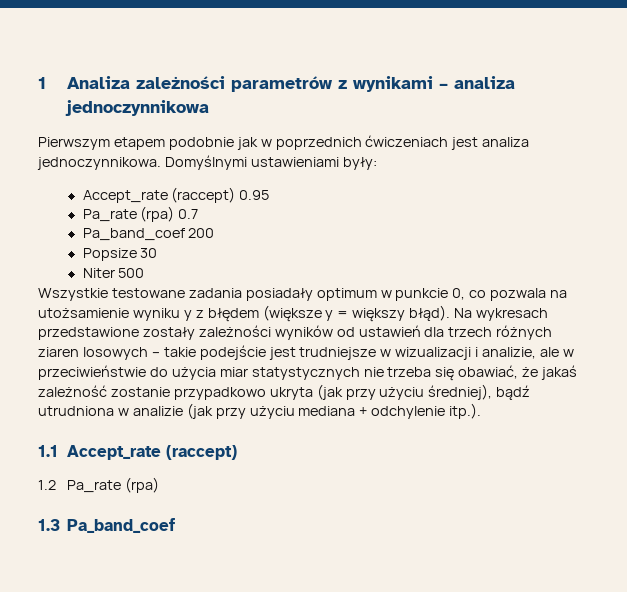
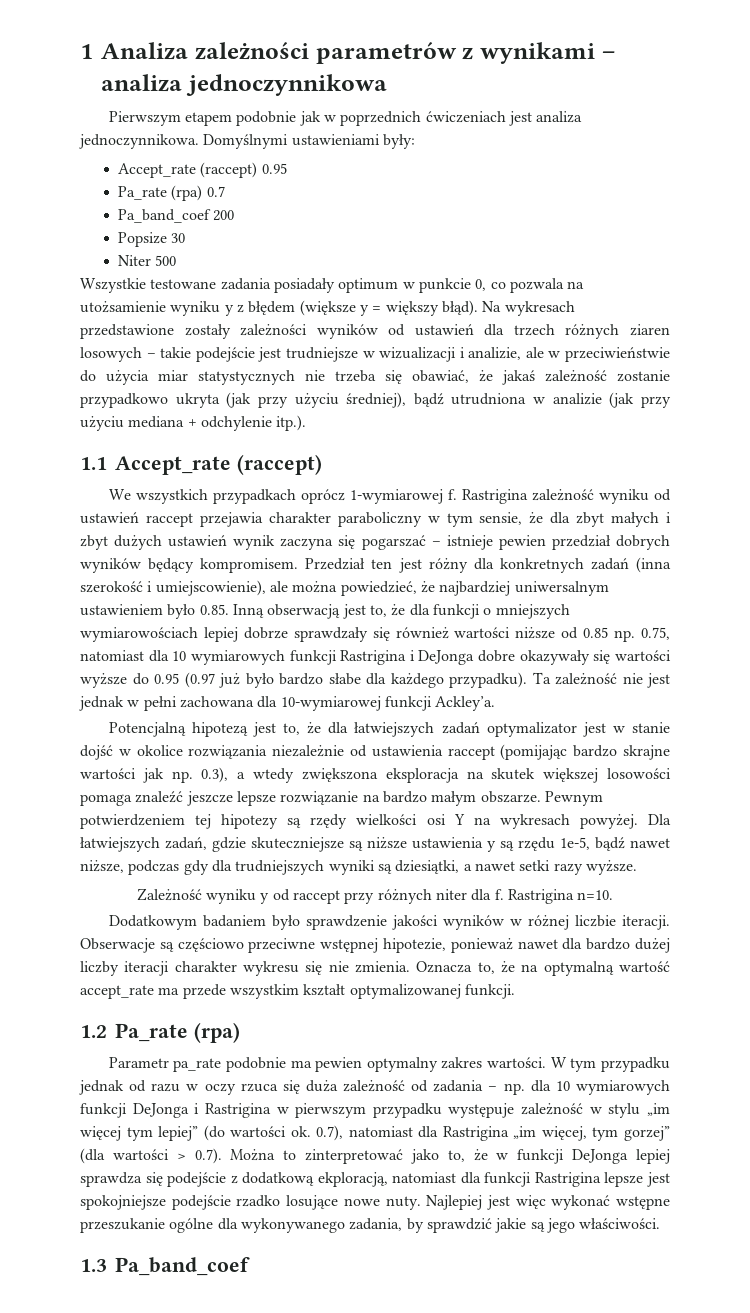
+ We wszystkich przypadkach oprócz 1-wymiarowej f. Rastrigina zależność wyniku od ustawień raccept przejawia charakter paraboliczny w tym sensie, że dla zbyt małych i zbyt dużych ustawień wynik zaczyna się pogarszać – istnieje pewien przedział dobrych wyników będący kompromisem. Przedział ten jest różny dla konkretnych zadań (inna szerokość i umiejscowienie), ale można powiedzieć, że najbardziej uniwersalnym ustawieniem było 0.85. Inną obserwacją jest to, że dla funkcji o mniejszych wymiarowościach lepiej dobrze sprawdzały się również wartości niższe od 0.85 np. 0.75, natomiast dla 10 wymiarowych funkcji Rastrigina i DeJonga dobre okazywały się wartości wyższe do 0.95 (0.97 już było bardzo słabe dla każdego przypadku). Ta zależność nie jest jednak w pełni zachowana dla 10-wymiarowej funkcji Ackley’a.
+ Potencjalną hipotezą jest to, że dla łatwiejszych zadań optymalizator jest w stanie dojść w okolice rozwiązania niezależnie od ustawienia raccept (pomijając bardzo skrajne wartości jak np. 0.3), a wtedy zwiększona eksploracja na skutek większej losowości pomaga znaleźć jeszcze lepsze rozwiązanie na bardzo małym obszarze. Pewnym potwierdzeniem tej hipotezy są rzędy wielkości osi Y na wykresach powyżej. Dla łatwiejszych zadań, gdzie skuteczniejsze są niższe ustawienia y są rzędu 1e-5, bądź nawet niższe, podczas gdy dla trudniejszych wyniki są dziesiątki, a nawet setki razy wyższe.
+ Zależność wyniku y od raccept przy różnych niter dla f. Rastrigina n=10.
+ Dodatkowym badaniem było sprawdzenie jakości wyników w różnej liczbie iteracji. Obserwacje są częściowo przeciwne wstępnej hipotezie, ponieważ nawet dla bardzo dużej liczby iteracji charakter wykresu się nie zmienia. Oznacza to, że na optymalną wartość accept_rate ma przede wszystkim kształt optymalizowanej funkcji.
  1.2 Pa_rate (rpa)
+ Parametr pa_rate podobnie ma pewien optymalny zakres wartości. W tym przypadku jednak od razu w oczy rzuca się duża zależność od zadania – np. dla 10 wymiarowych funkcji DeJonga i Rastrigina w pierwszym przypadku występuje zależność w stylu „im więcej tym lepiej” (do wartości ok. 0.7), natomiast dla Rastrigina „im więcej, tym gorzej” (dla wartości > 0.7). Można to zinterpretować jako to, że w funkcji DeJonga lepiej sprawdza się podejście z dodatkową ekploracją, natomiast dla funkcji Rastrigina lepsze jest spokojniejsze podejście rzadko losujące nowe nuty. Najlepiej jest więc wykonać wstępne przeszukanie ogólne dla wykonywanego zadania, by sprawdzić jakie są jego właściwości.

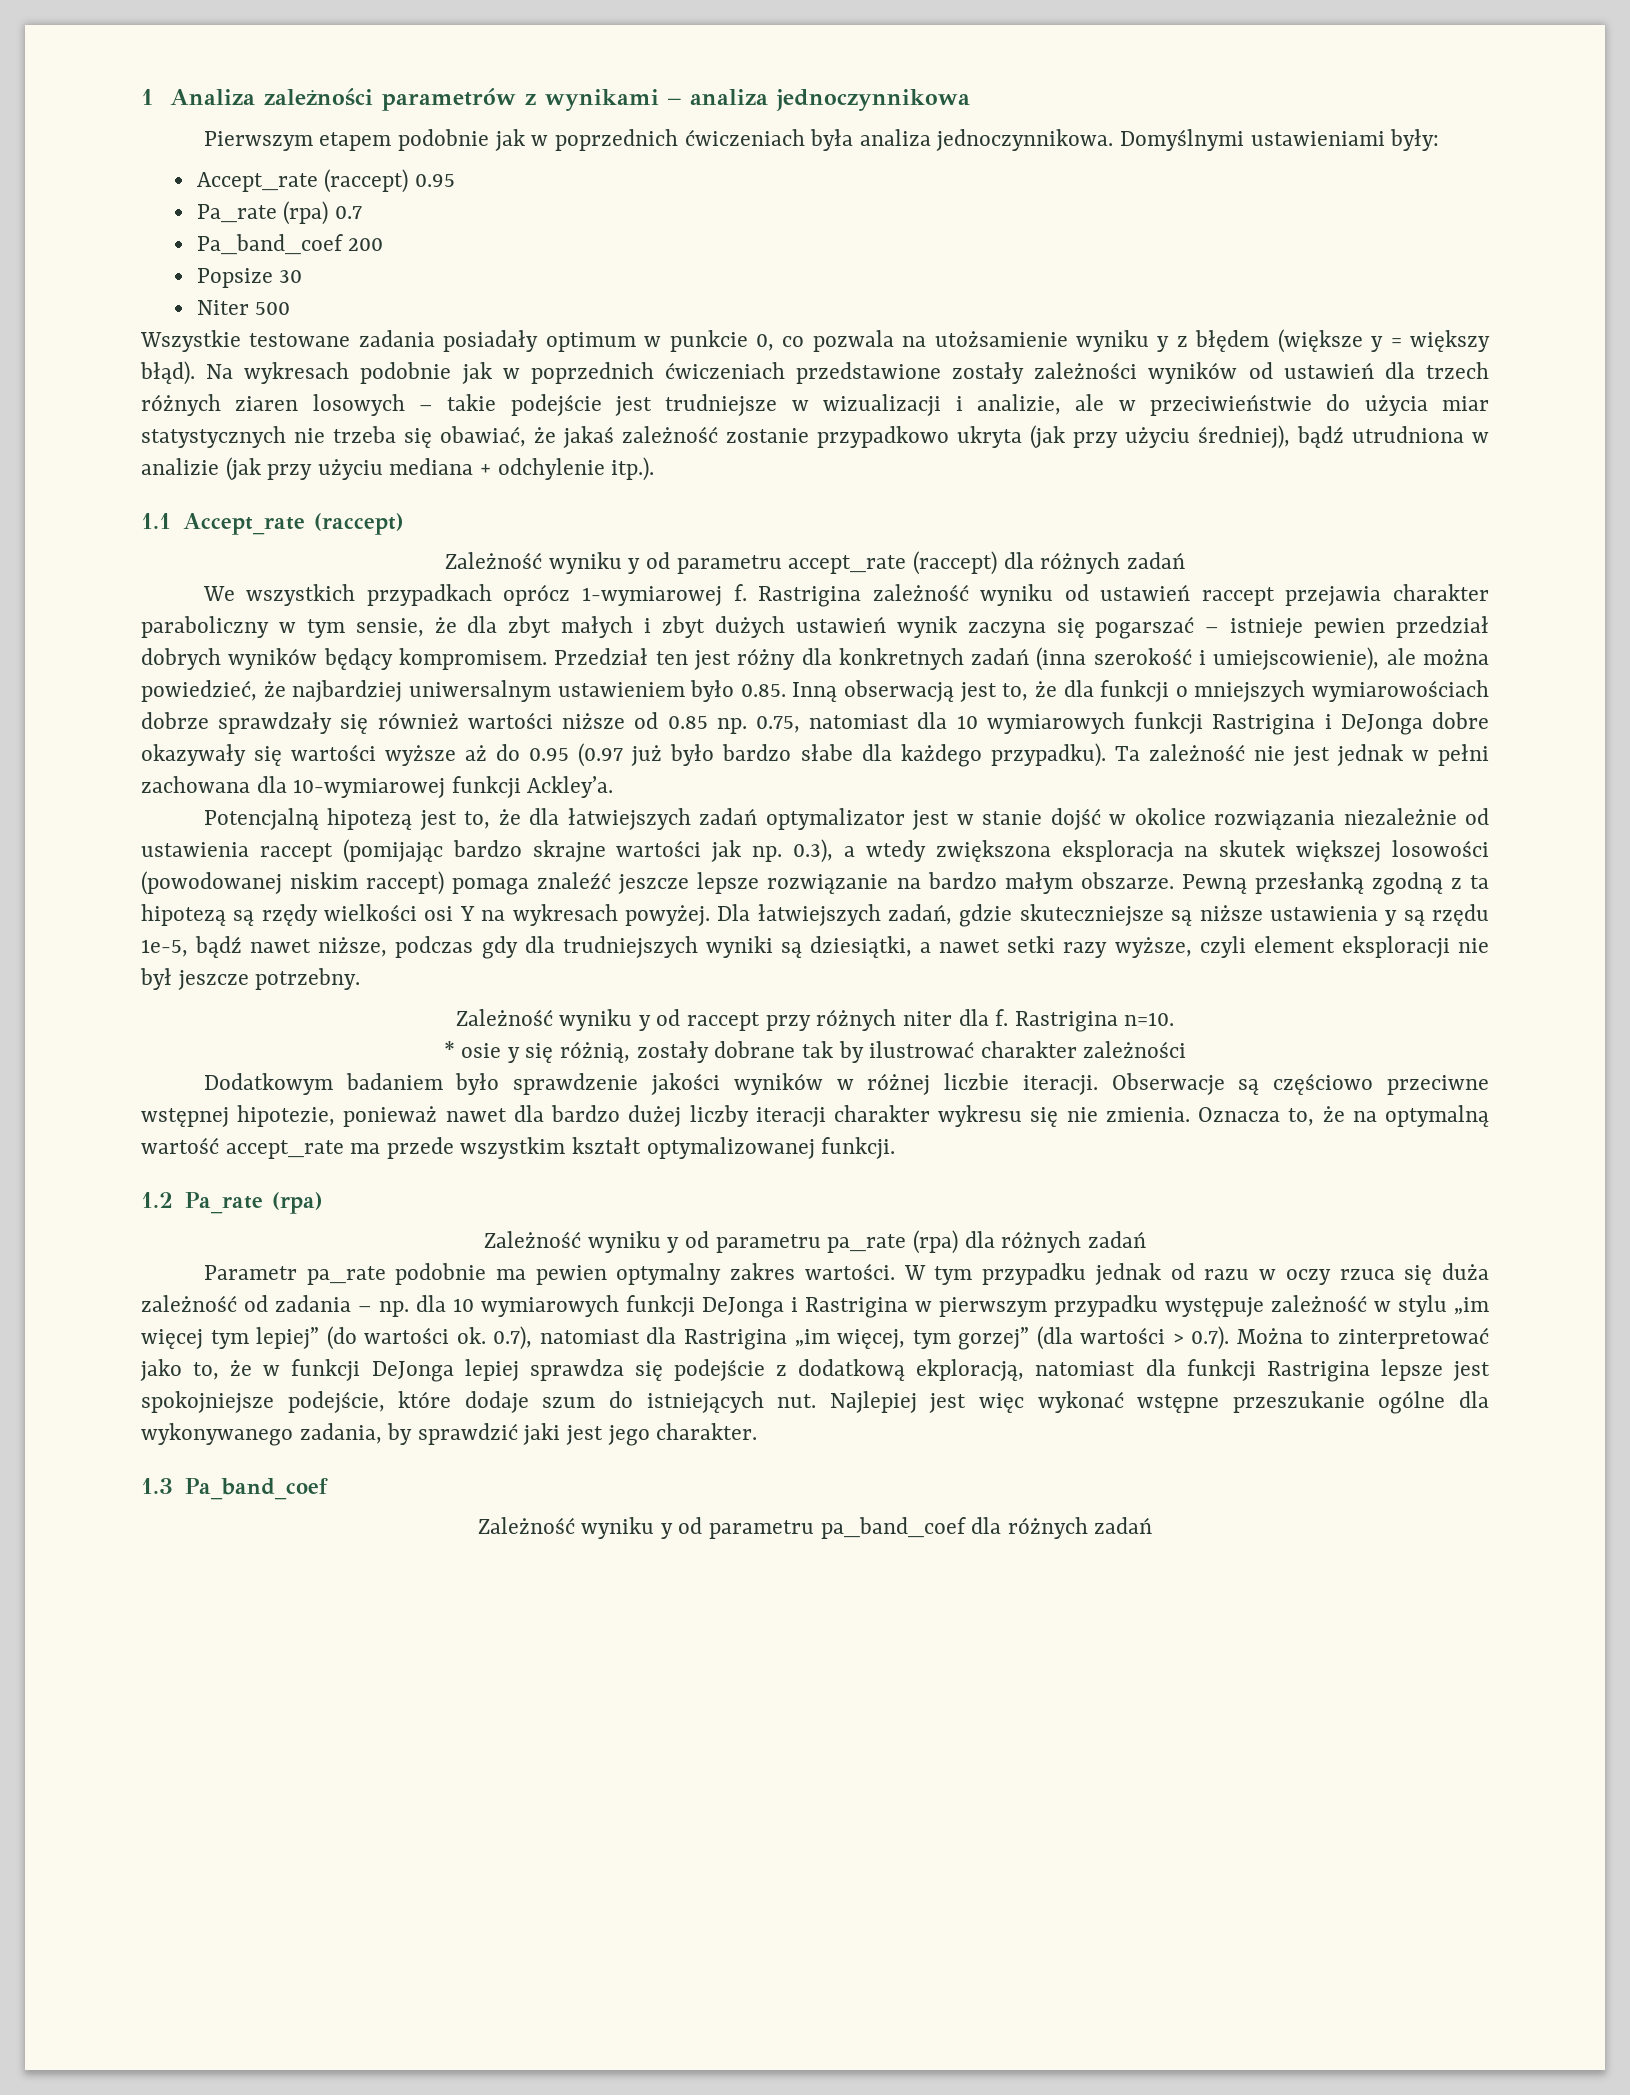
- Pierwszym etapem podobnie jak w poprzednich ćwiczeniach jest analiza jednoczynnikowa.
+ Pierwszym etapem podobnie jak w poprzednich ćwiczeniach była analiza jednoczynnikowa.
- Na wykresach przedstawione zostały zależności wyników od ustawień dla trzech różnych ziaren losowych – takie podejście jest trudniejsze w wizualizacji i analizie, ale w przeciwieństwie do użycia miar statystycznych nie trzeba się obawiać, że jakaś zależność zostanie przypadkowo ukryta (jak przy użyciu średniej), bądź utrudniona w analizie (jak przy użyciu mediana + odchylenie itp.).
+ Na wykresach podobnie jak w poprzednich ćwiczeniach przedstawione zostały zależności wyników od ustawień dla trzech różnych ziaren losowych – takie podejście jest trudniejsze w wizualizacji i analizie, ale w przeciwieństwie do użycia miar statystycznych nie trzeba się obawiać, że jakaś zależność zostanie przypadkowo ukryta (jak przy użyciu średniej), bądź utrudniona w analizie (jak przy użyciu mediana + odchylenie itp.).
+ Zależność wyniku y od parametru accept_rate (raccept) dla różnych zadań
- Przedział ten jest różny dla konkretnych zadań (inna szerokość i umiejscowienie), ale można powiedzieć, że najbardziej uniwersalnym ustawieniem było 0.85. Inną obserwacją jest to, że dla funkcji o mniejszych wymiarowościach lepiej dobrze sprawdzały się również wartości niższe od 0.85 np. 0.75, natomiast dla 10 wymiarowych funkcji Rastrigina i DeJonga dobre okazywały się wartości wyższe do 0.95 (0.97 już było bardzo słabe dla każdego przypadku).
+ Przedział ten jest różny dla konkretnych zadań (inna szerokość i umiejscowienie), ale można powiedzieć, że najbardziej uniwersalnym ustawieniem było 0.85. Inną obserwacją jest to, że dla funkcji o mniejszych wymiarowościach dobrze sprawdzały się również wartości niższe od 0.85 np. 0.75, natomiast dla 10 wymiarowych funkcji Rastrigina i DeJonga dobre okazywały się wartości wyższe aż do 0.95 (0.97 już było bardzo słabe dla każdego przypadku).
- Potencjalną hipotezą jest to, że dla łatwiejszych zadań optymalizator jest w stanie dojść w okolice rozwiązania niezależnie od ustawienia raccept (pomijając bardzo skrajne wartości jak np. 0.3), a wtedy zwiększona eksploracja na skutek większej losowości pomaga znaleźć jeszcze lepsze rozwiązanie na bardzo małym obszarze.
+ Potencjalną hipotezą jest to, że dla łatwiejszych zadań optymalizator jest w stanie dojść w okolice rozwiązania niezależnie od ustawienia raccept (pomijając bardzo skrajne wartości jak np. 0.3), a wtedy zwiększona eksploracja na skutek większej losowości (powodowanej niskim raccept) pomaga znaleźć jeszcze lepsze rozwiązanie na bardzo małym obszarze.
- Pewnym potwierdzeniem tej hipotezy są rzędy wielkości osi Y na wykresach powyżej.
+ Pewną przesłanką zgodną z ta hipotezą są rzędy wielkości osi Y na wykresach powyżej.
- Dla łatwiejszych zadań, gdzie skuteczniejsze są niższe ustawienia y są rzędu 1e-5, bądź nawet niższe, podczas gdy dla trudniejszych wyniki są dziesiątki, a nawet setki razy wyższe.
+ Dla łatwiejszych zadań, gdzie skuteczniejsze są niższe ustawienia y są rzędu 1e-5, bądź nawet niższe, podczas gdy dla trudniejszych wyniki są dziesiątki, a nawet setki razy wyższe, czyli element eksploracji nie był jeszcze potrzebny.
+ * osie y się różnią, zostały dobrane tak by ilustrować charakter zależności
+ Zależność wyniku y od parametru pa_rate (rpa) dla różnych zadań
- 0.7), natomiast dla Rastrigina „im więcej, tym gorzej” (dla wartości > 0.7). Można to zinterpretować jako to, że w funkcji DeJonga lepiej sprawdza się podejście z dodatkową ekploracją, natomiast dla funkcji Rastrigina lepsze jest spokojniejsze podejście rzadko losujące nowe nuty.
+ 0.7), natomiast dla Rastrigina „im więcej, tym gorzej” (dla wartości > 0.7). Można to zinterpretować jako to, że w funkcji DeJonga lepiej sprawdza się podejście z dodatkową ekploracją, natomiast dla funkcji Rastrigina lepsze jest spokojniejsze podejście, które dodaje szum do istniejących nut.
- Najlepiej jest więc wykonać wstępne przeszukanie ogólne dla wykonywanego zadania, by sprawdzić jakie są jego właściwości.
+ Najlepiej jest więc wykonać wstępne przeszukanie ogólne dla wykonywanego zadania, by sprawdzić jaki jest jego charakter.
  1.3 Pa_band_coef
+ Zależność wyniku y od parametru pa_band_coef dla różnych zadań

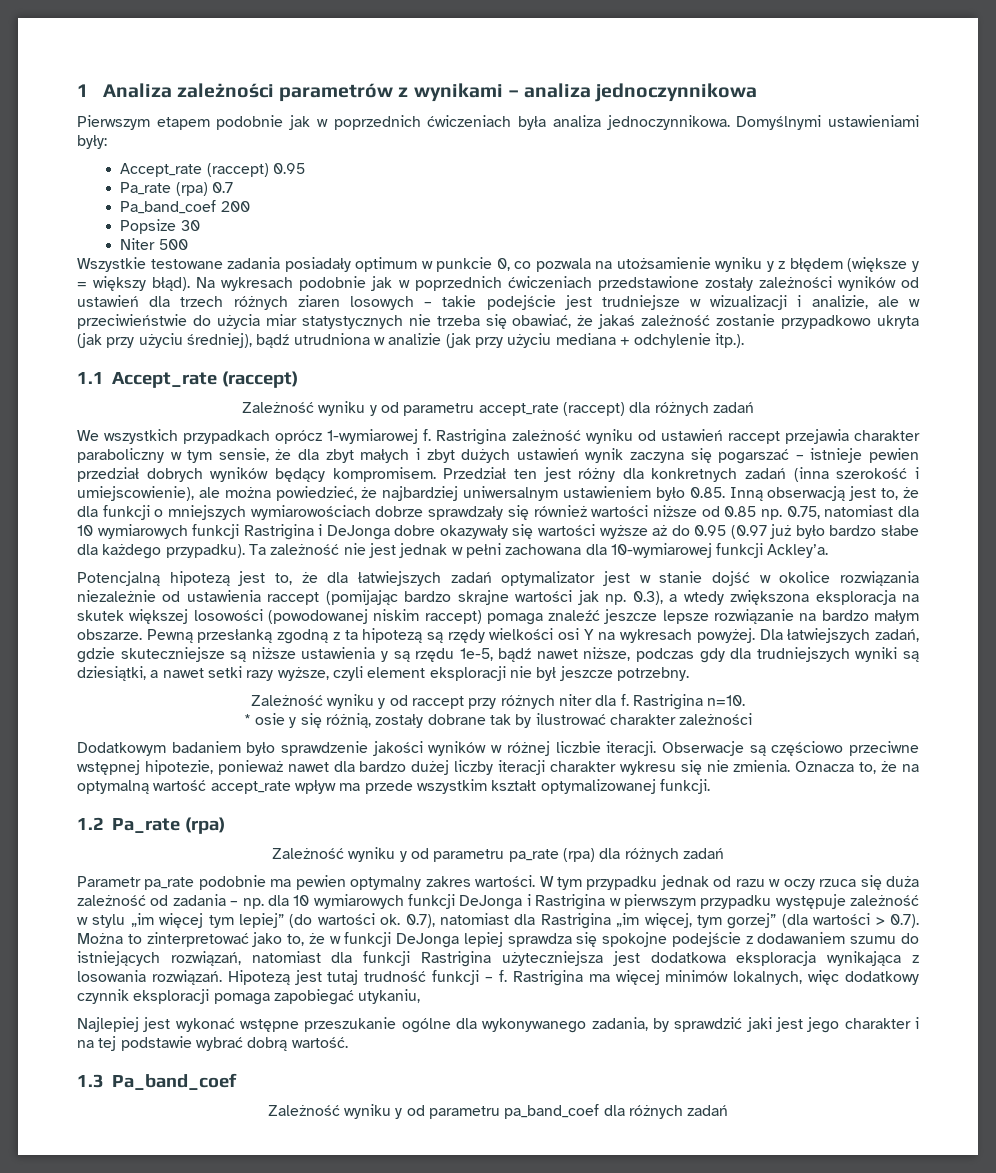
- Oznacza to, że na optymalną wartość accept_rate ma przede wszystkim kształt optymalizowanej funkcji.
+ Oznacza to, że na optymalną wartość accept_rate wpływ ma przede wszystkim kształt optymalizowanej funkcji.
- 0.7), natomiast dla Rastrigina „im więcej, tym gorzej” (dla wartości > 0.7). Można to zinterpretować jako to, że w funkcji DeJonga lepiej sprawdza się podejście z dodatkową ekploracją, natomiast dla funkcji Rastrigina lepsze jest spokojniejsze podejście, które dodaje szum do istniejących nut. Najlepiej jest więc wykonać wstępne przeszukanie ogólne dla wykonywanego zadania, by sprawdzić jaki jest jego charakter.
+ 0.7), natomiast dla Rastrigina „im więcej, tym gorzej” (dla wartości > 0.7). Można to zinterpretować jako to, że w funkcji DeJonga lepiej sprawdza się spokojne podejście z dodawaniem szumu do istniejących rozwiązań, natomiast dla funkcji Rastrigina użyteczniejsza jest dodatkowa eksploracja wynikająca z losowania rozwiązań. Hipotezą jest tutaj trudność funkcji – f. Rastrigina ma więcej minimów lokalnych, więc dodatkowy czynnik eksploracji pomaga zapobiegać utykaniu,
+ Najlepiej jest wykonać wstępne przeszukanie ogólne dla wykonywanego zadania, by sprawdzić jaki jest jego charakter i na tej podstawie wybrać dobrą wartość.

